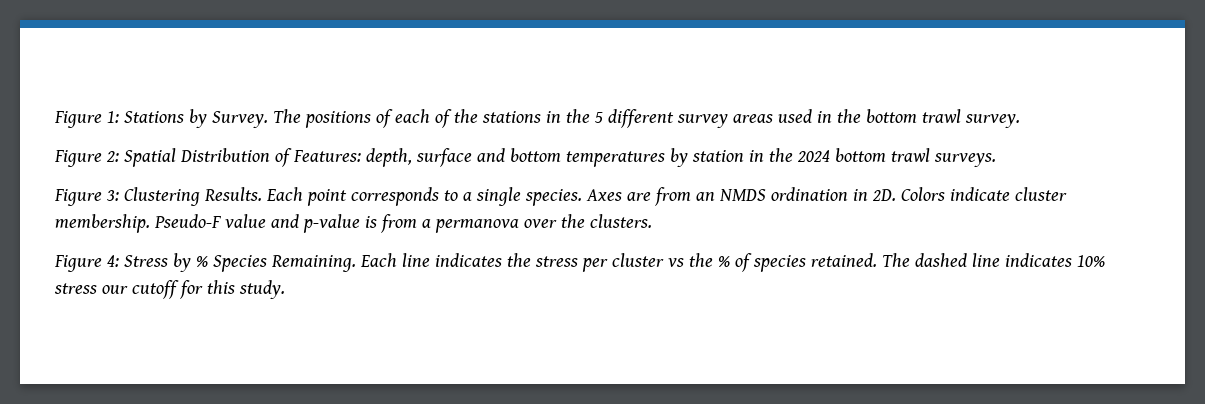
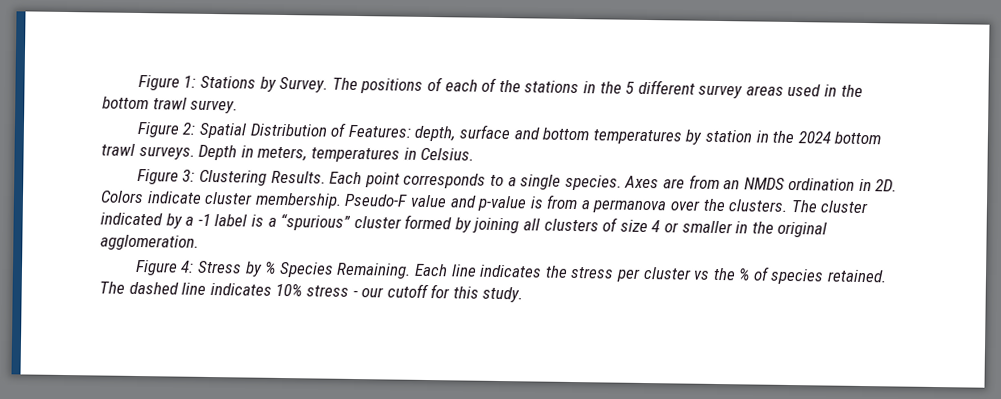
+ Depth in meters, temperatures in Celsius.
+ The cluster indicated by a -1 label is a “spurious” cluster formed by joining all clusters of size 4 or smaller in the original agglomeration.
- The dashed line indicates 10% stress our cutoff for this study.
+ The dashed line indicates 10% stress - our cutoff for this study.

